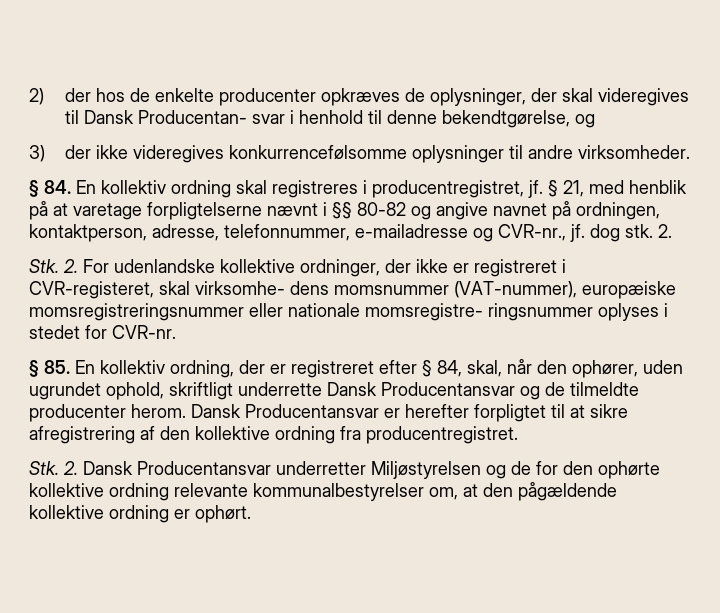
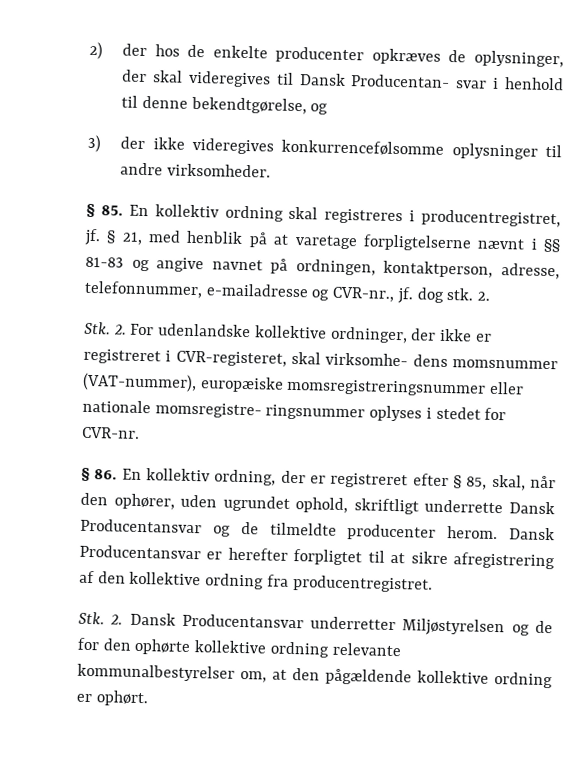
- § 84. En kollektiv ordning skal registreres i producentregistret, jf.
+ § 85. En kollektiv ordning skal registreres i producentregistret, jf.
- § 21, med henblik på at varetage forpligtelserne nævnt i §§ 80-82 og angive navnet på ordningen, kontaktperson, adresse, telefonnummer, e-mailadresse og CVR-nr., jf. dog stk.
+ § 21, med henblik på at varetage forpligtelserne nævnt i §§ 81-83 og angive navnet på ordningen, kontaktperson, adresse, telefonnummer, e-mailadresse og CVR-nr., jf. dog stk.
- § 85. En kollektiv ordning, der er registreret efter § 84, skal, når den ophører, uden ugrundet ophold, skriftligt underrette Dansk Producentansvar og de tilmeldte producenter herom.
+ § 86. En kollektiv ordning, der er registreret efter § 85, skal, når den ophører, uden ugrundet ophold, skriftligt underrette Dansk Producentansvar og de tilmeldte producenter herom.

